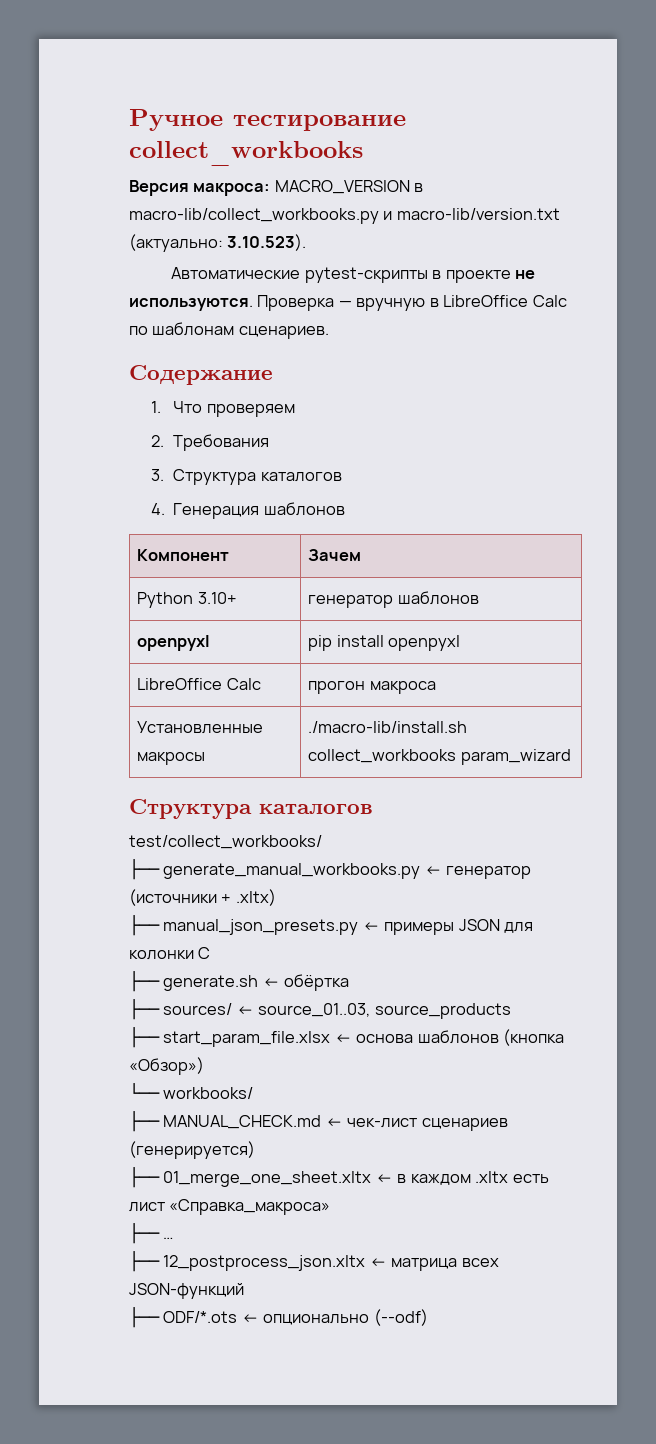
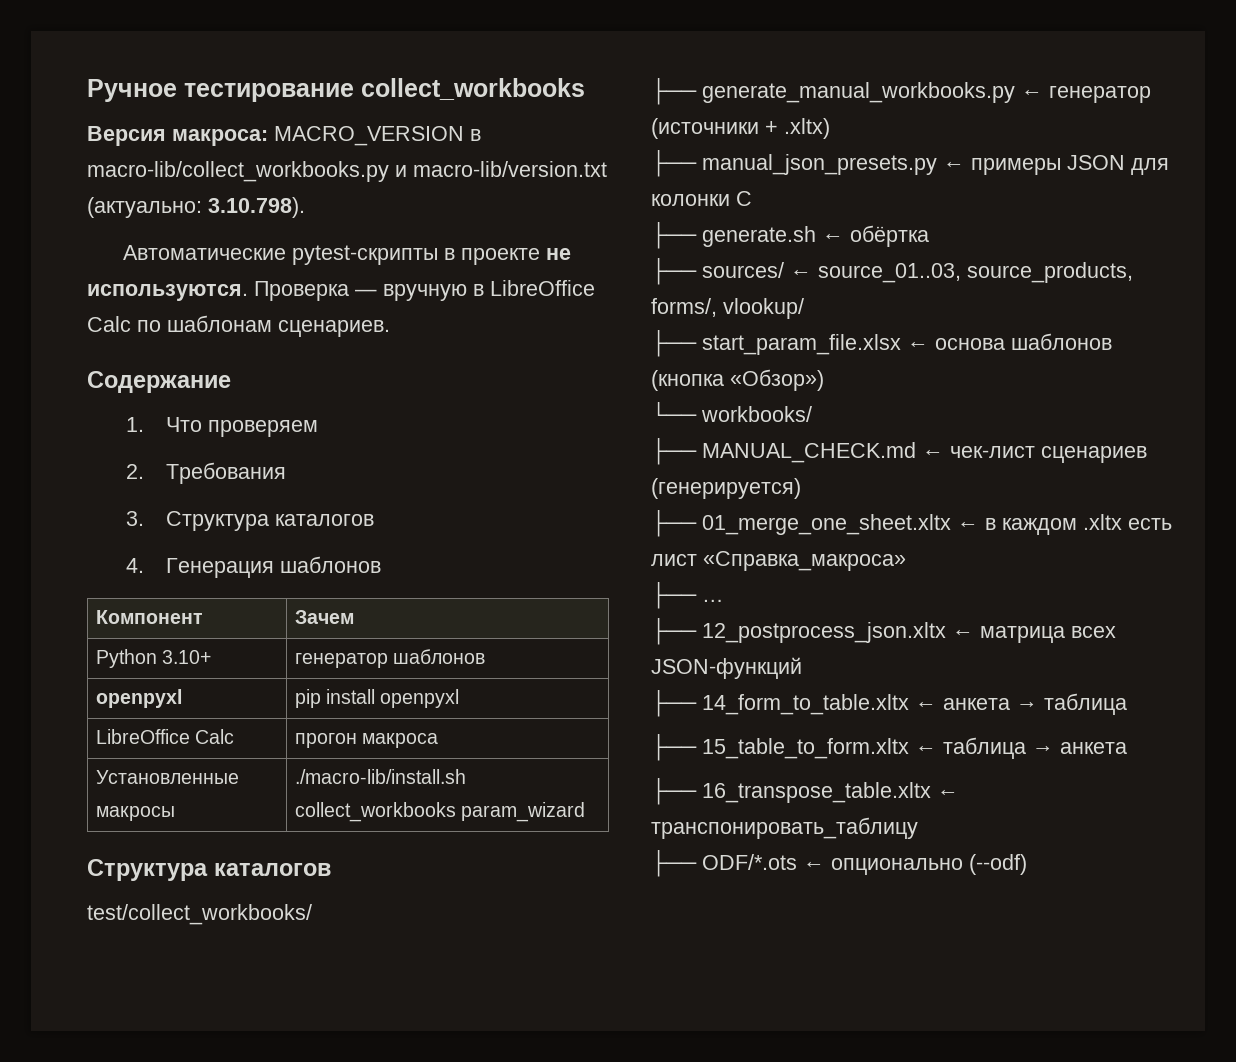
- Версия макроса: MACRO_VERSION в macro-lib/collect_workbooks.py и macro-lib/version.txt (актуально: 3.10.523).
+ Версия макроса: MACRO_VERSION в macro-lib/collect_workbooks.py и macro-lib/version.txt (актуально: 3.10.798).
- ├── sources/ ← source_01..03, source_products
+ ├── sources/ ← source_01..03, source_products, forms/, vlookup/
+ ├── 14_form_to_table.xltx ← анкета → таблица
+ ├── 15_table_to_form.xltx ← таблица → анкета
+ ├── 16_transpose_table.xltx ← транспонировать_таблицу

